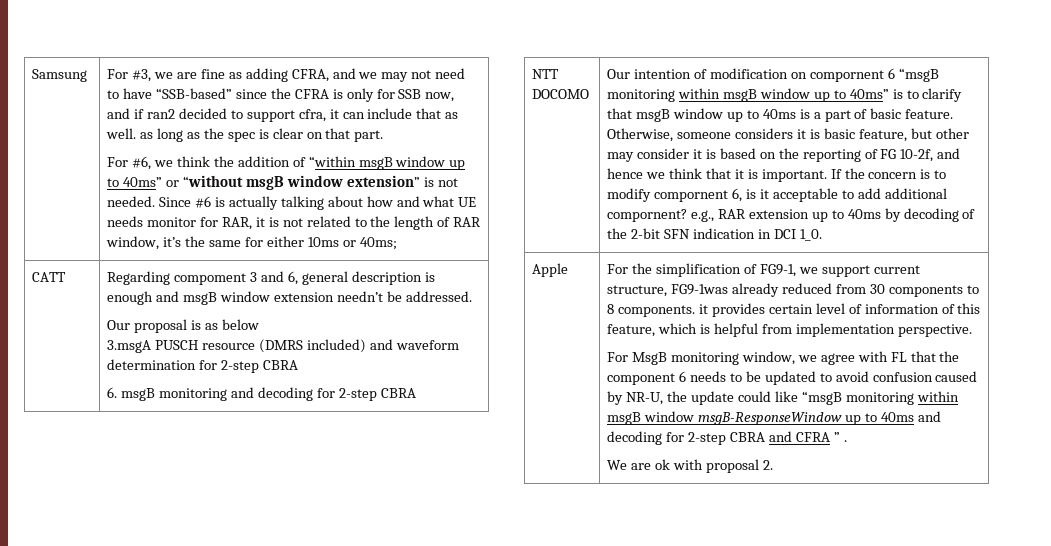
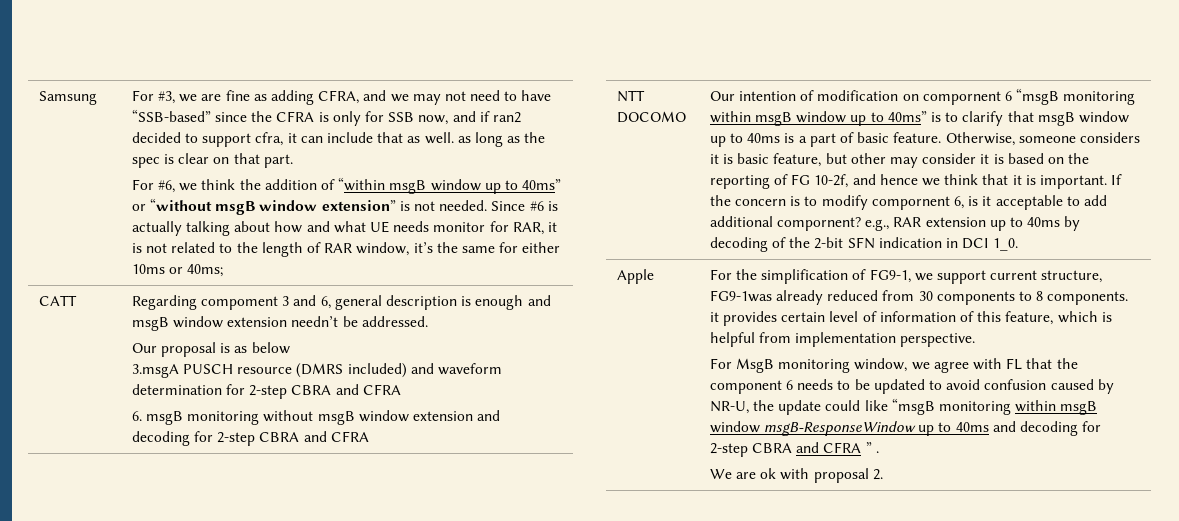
- 3.msgA PUSCH resource (DMRS included) and waveform determination for 2-step CBRA
+ 3.msgA PUSCH resource (DMRS included) and waveform determination for 2-step CBRA and CFRA
- 6. msgB monitoring and decoding for 2-step CBRA
+ 6. msgB monitoring without msgB window extension and decoding for 2-step CBRA and CFRA

